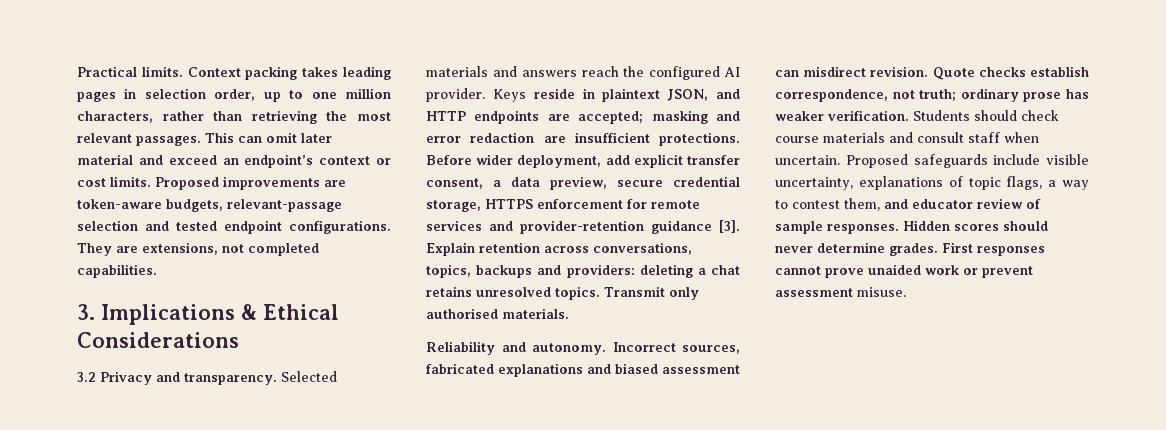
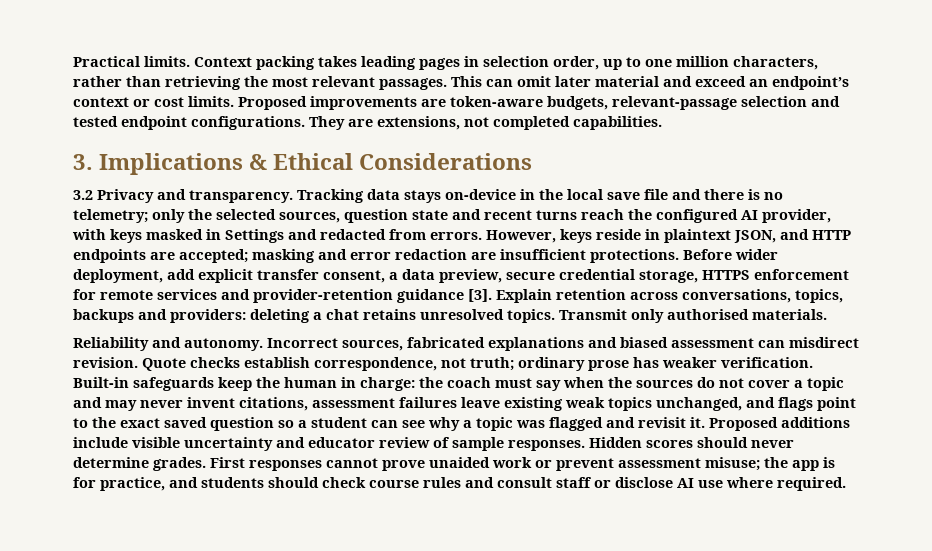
- Selected materials and answers reach the configured AI provider. Keys reside in plaintext JSON, and HTTP endpoints are accepted; masking and error redaction are insufficient protections.
+ Tracking data stays on-device in the local save file and there is no telemetry; only the selected sources, question state and recent turns reach the configured AI provider, with keys masked in Settings and redacted from errors. However, keys reside in plaintext JSON, and HTTP endpoints are accepted; masking and error redaction are insufficient protections.
- Students should check course materials and consult staff when uncertain. Proposed safeguards include visible uncertainty, explanations of topic flags, a way to contest them, and educator review of sample responses.
+ Built-in safeguards keep the human in charge: the coach must say when the sources do not cover a topic and may never invent citations, assessment failures leave existing weak topics unchanged, and flags point to the exact saved question so a student can see why a topic was flagged and revisit it. Proposed additions include visible uncertainty and educator review of sample responses.
- First responses cannot prove unaided work or prevent assessment misuse.
+ First responses cannot prove unaided work or prevent assessment misuse; the app is for practice, and students should check course rules and consult staff or disclose AI use where required.

